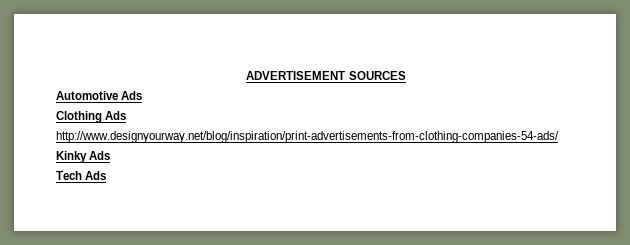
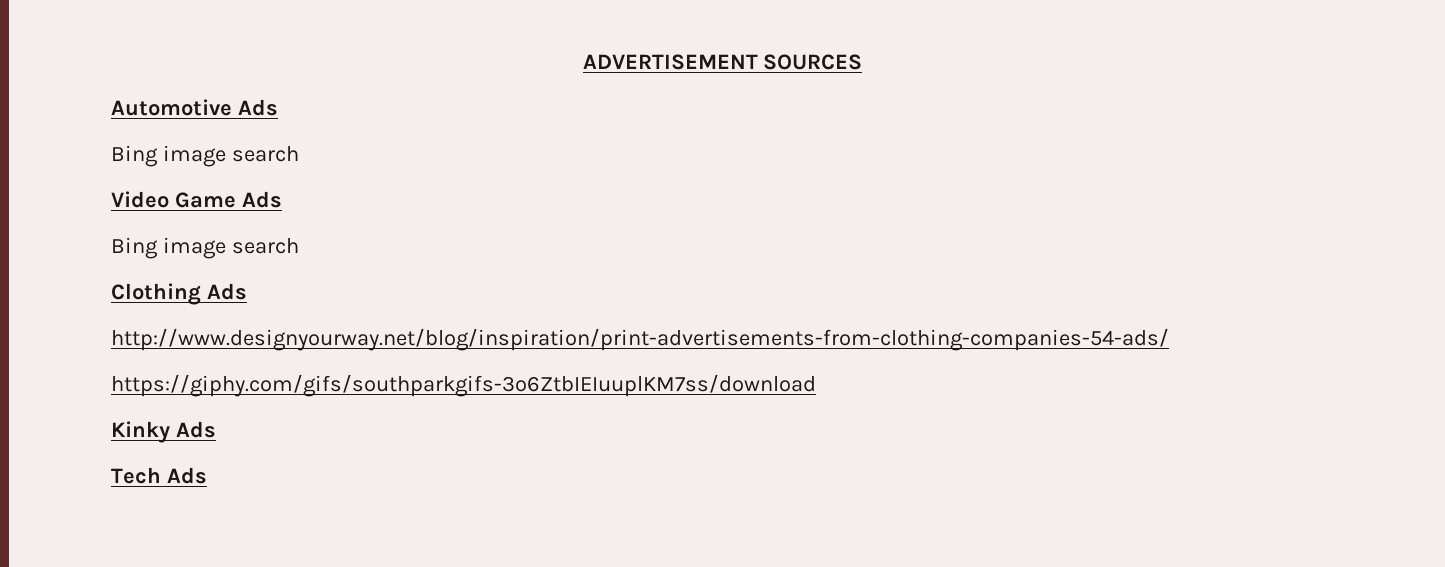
  Automotive Ads
+ Bing image search
+ Video Game Ads
+ Bing image search
+ https://giphy.com/gifs/southparkgifs-3o6ZtbIEIuuplKM7ss/download

